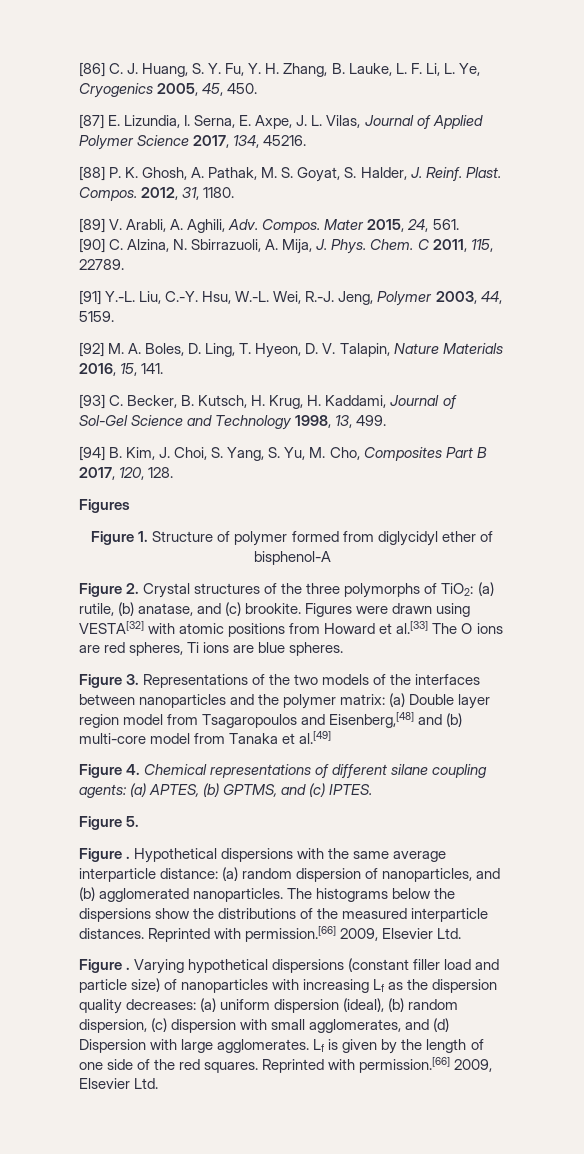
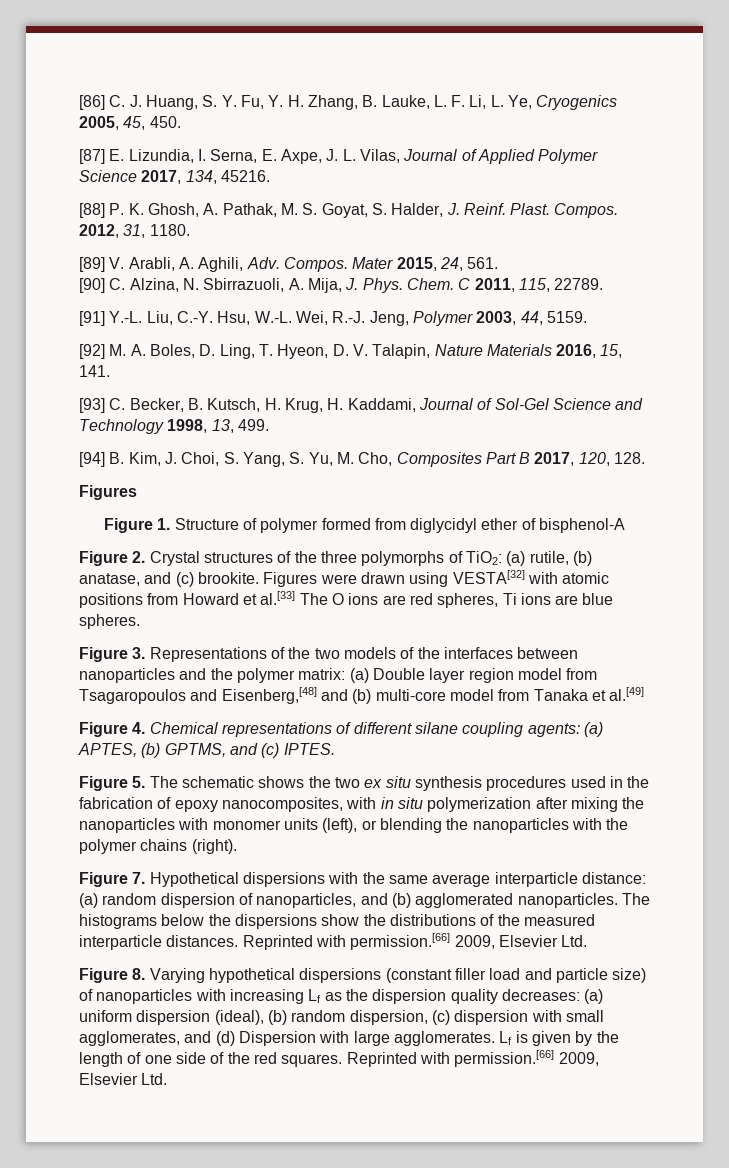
- Figure 5.
- Figure . Hypothetical dispersions with the same average interparticle distance: (a) random dispersion of nanoparticles, and (b) agglomerated nanoparticles.
+ Figure 5. The schematic shows the two ex situ synthesis procedures used in the fabrication of epoxy nanocomposites, with in situ polymerization after mixing the nanoparticles with monomer units (left), or blending the nanoparticles with the polymer chains (right).
+ Figure 7. Hypothetical dispersions with the same average interparticle distance: (a) random dispersion of nanoparticles, and (b) agglomerated nanoparticles.
- Figure . Varying hypothetical dispersions (constant filler load and particle size) of nanoparticles with increasing Lf as the dispersion quality decreases: (a) uniform dispersion (ideal), (b) random dispersion, (c) dispersion with small agglomerates, and (d) Dispersion with large agglomerates.
+ Figure 8. Varying hypothetical dispersions (constant filler load and particle size) of nanoparticles with increasing Lf as the dispersion quality decreases: (a) uniform dispersion (ideal), (b) random dispersion, (c) dispersion with small agglomerates, and (d) Dispersion with large agglomerates.

